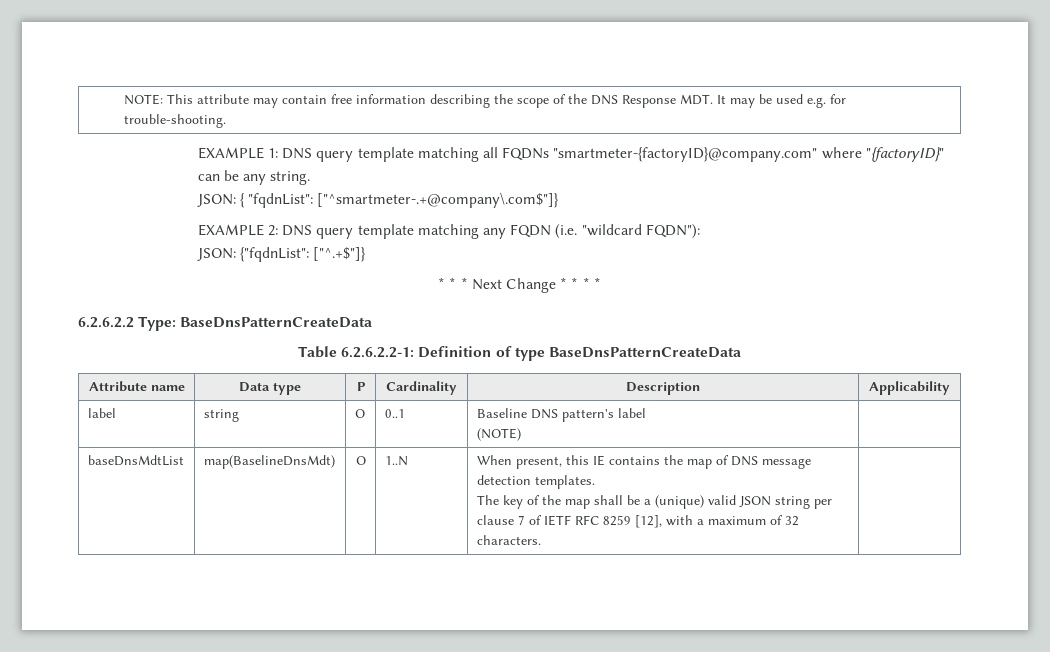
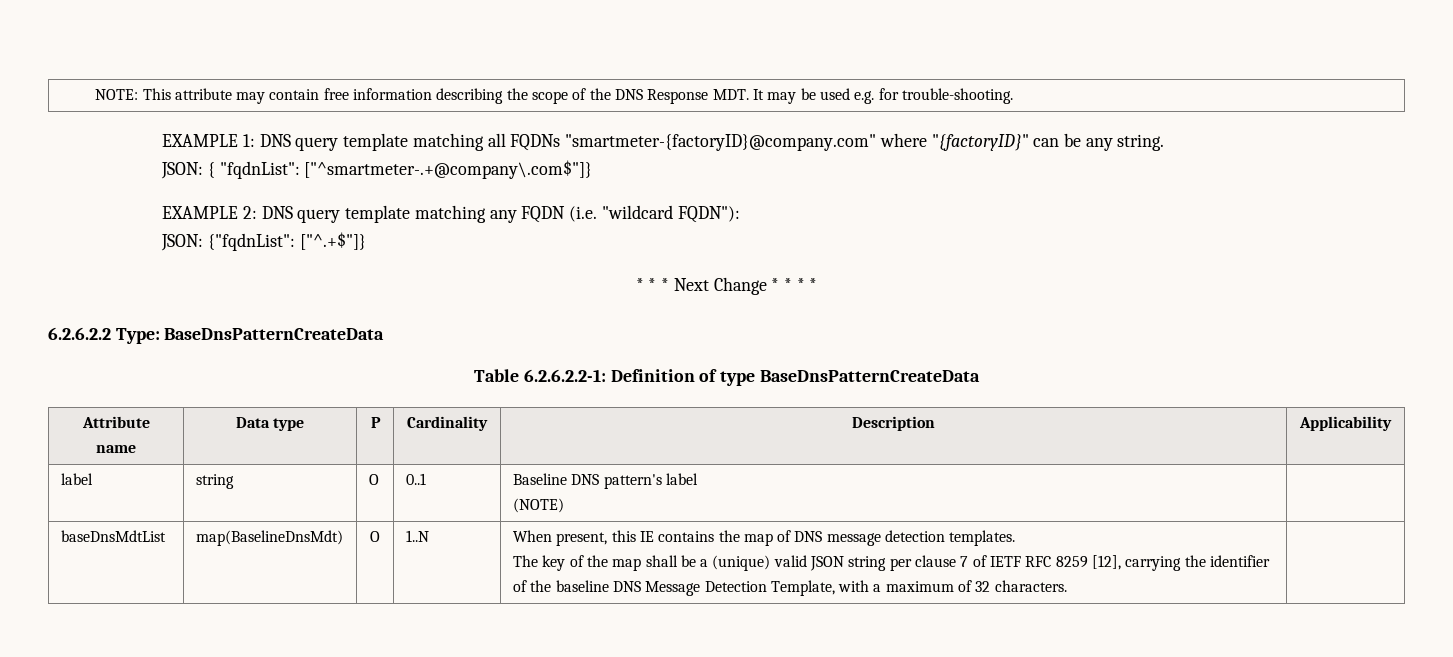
- The key of the map shall be a (unique) valid JSON string per clause 7 of IETF RFC 8259 [12], with a maximum of 32 characters.
+ The key of the map shall be a (unique) valid JSON string per clause 7 of IETF RFC 8259 [12], carrying the identifier of the baseline DNS Message Detection Template, with a maximum of 32 characters.

